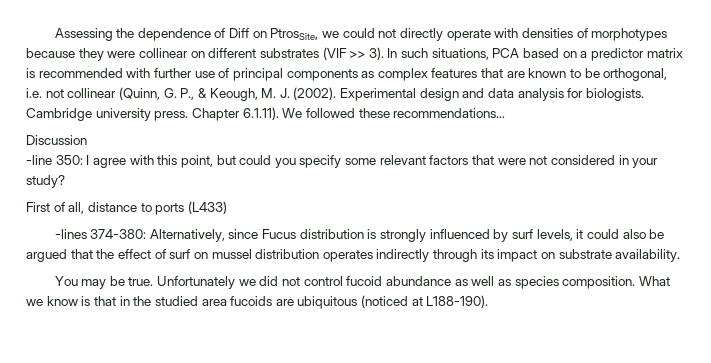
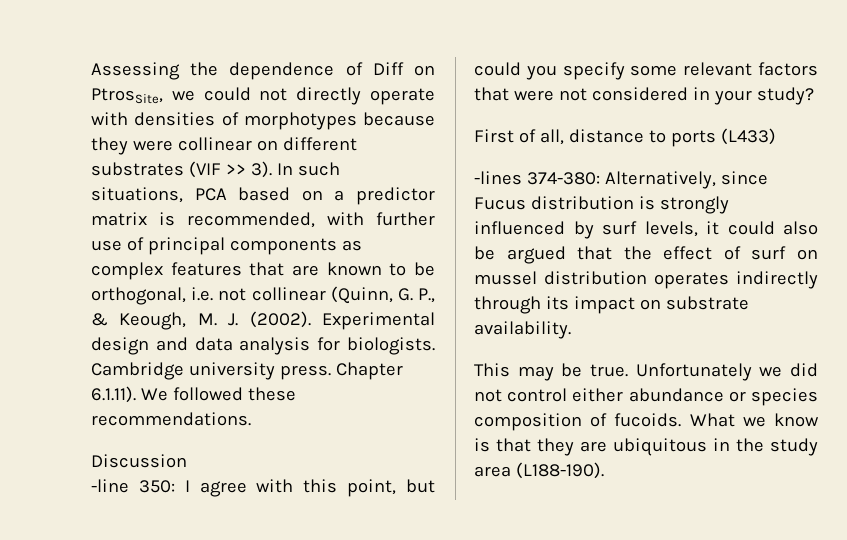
- In such situations, PCA based on a predictor matrix is recommended with further use of principal components as complex features that are known to be orthogonal, i.e. not collinear (Quinn, G. P., & Keough, M. J. (2002).
+ In such situations, PCA based on a predictor matrix is recommended, with further use of principal components as complex features that are known to be orthogonal, i.e. not collinear (Quinn, G. P., & Keough, M. J. (2002).
- Chapter 6.1.11). We followed these recommendations…
+ Chapter 6.1.11). We followed these recommendations.
- You may be true.
+ This may be true.
- Unfortunately we did not control fucoid abundance as well as species composition.
+ Unfortunately we did not control either abundance or species composition of fucoids.
- What we know is that in the studied area fucoids are ubiquitous (noticed at L188-190).
+ What we know is that they are ubiquitous in the study area (L188-190).

